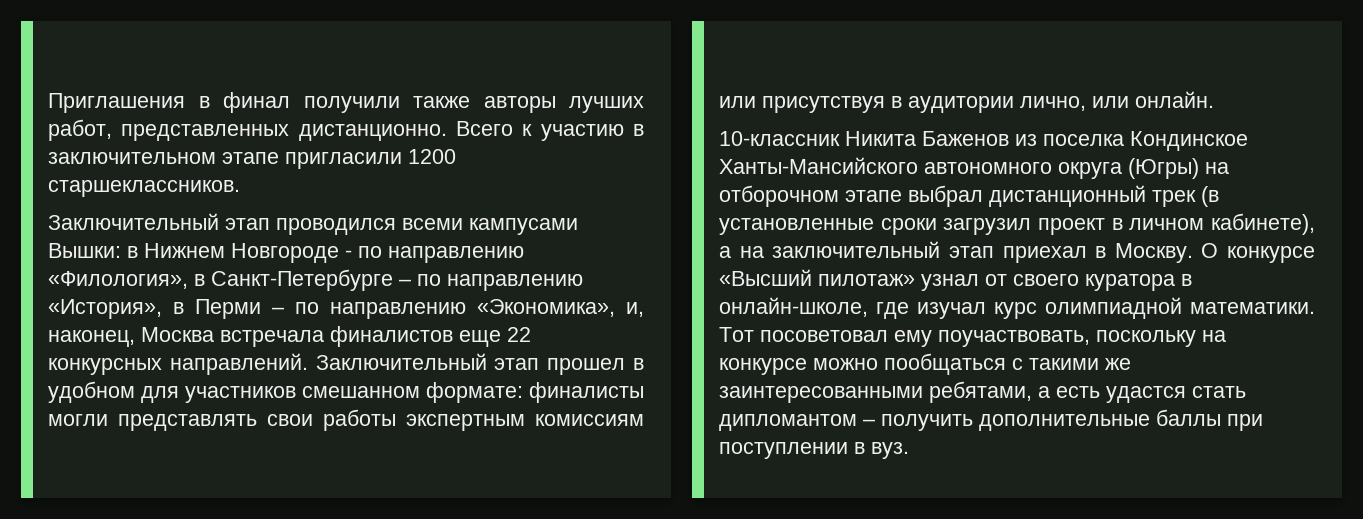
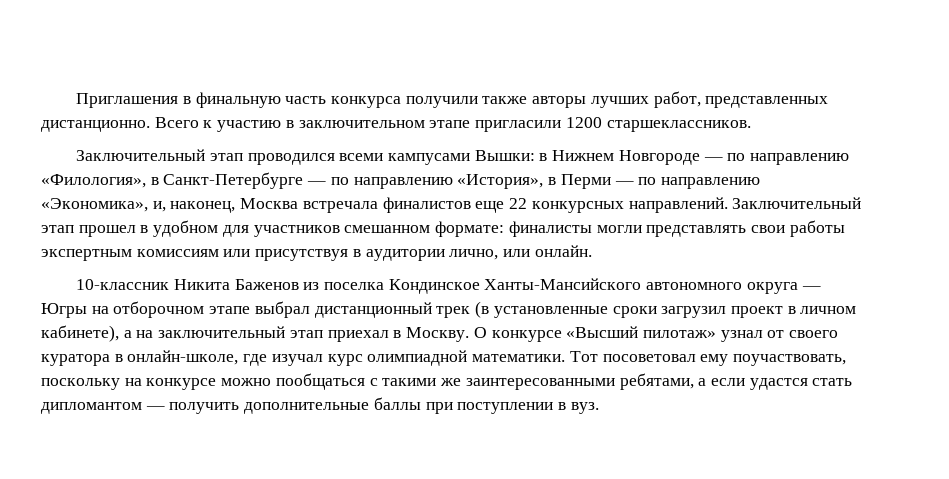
- Приглашения в финал получили также авторы лучших работ, представленных дистанционно.
+ Приглашения в финальную часть конкурса получили также авторы лучших работ, представленных дистанционно.
- Заключительный этап проводился всеми кампусами Вышки: в Нижнем Новгороде - по направлению «Филология», в Санкт-Петербурге – по направлению «История», в Перми – по направлению «Экономика», и, наконец, Москва встречала финалистов еще 22 конкурсных направлений.
+ Заключительный этап проводился всеми кампусами Вышки: в Нижнем Новгороде — по направлению «Филология», в Санкт-Петербурге — по направлению «История», в Перми — по направлению «Экономика», и, наконец, Москва встречала финалистов еще 22 конкурсных направлений.
- 10-классник Никита Баженов из поселка Кондинское Ханты-Мансийского автономного округа (Югры) на отборочном этапе выбрал дистанционный трек (в установленные сроки загрузил проект в личном кабинете), а на заключительный этап приехал в Москву.
+ 10-классник Никита Баженов из поселка Кондинское Ханты-Мансийского автономного округа — Югры на отборочном этапе выбрал дистанционный трек (в установленные сроки загрузил проект в личном кабинете), а на заключительный этап приехал в Москву.
- Тот посоветовал ему поучаствовать, поскольку на конкурсе можно пообщаться с такими же заинтересованными ребятами, а есть удастся стать дипломантом – получить дополнительные баллы при поступлении в вуз.
+ Тот посоветовал ему поучаствовать, поскольку на конкурсе можно пообщаться с такими же заинтересованными ребятами, а если удастся стать дипломантом — получить дополнительные баллы при поступлении в вуз.

